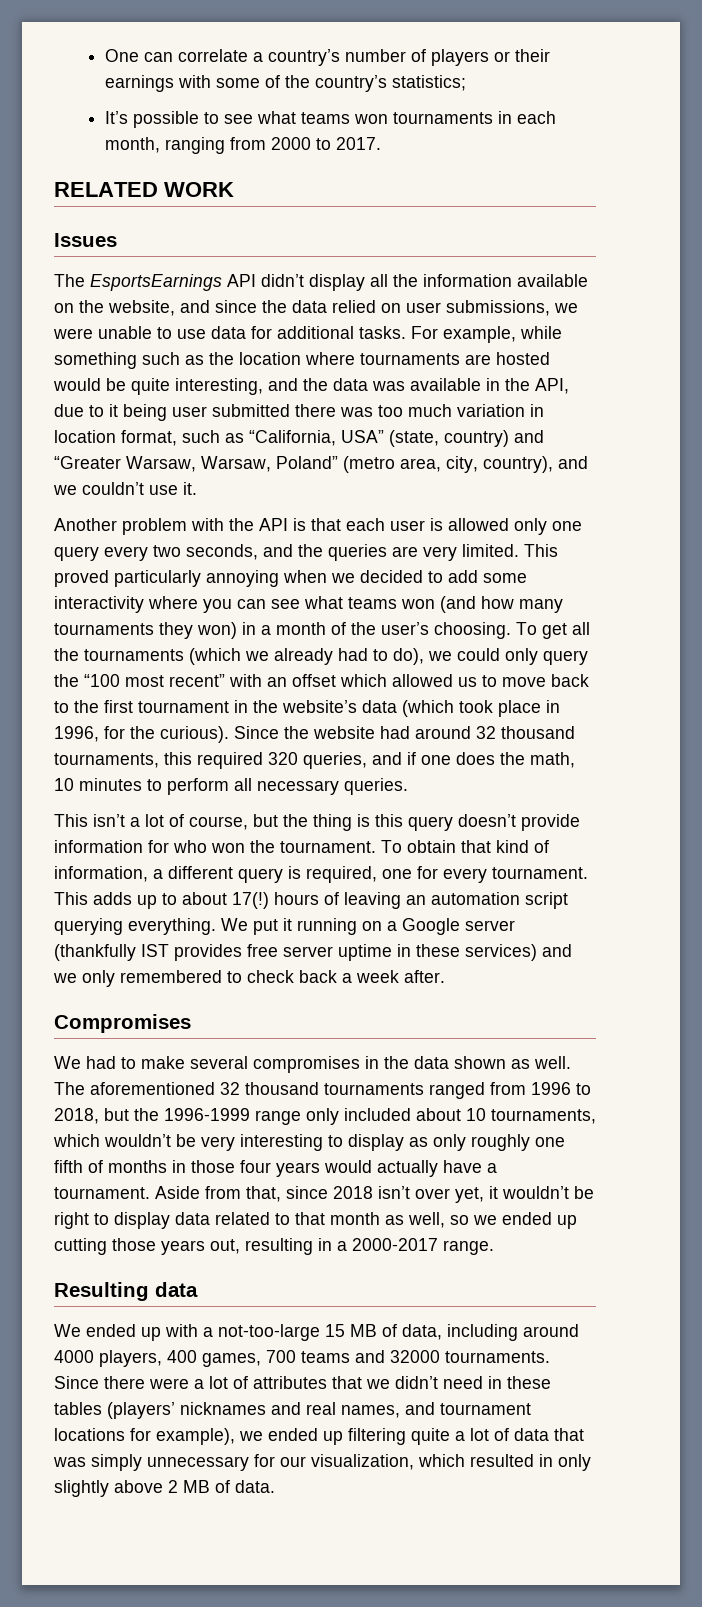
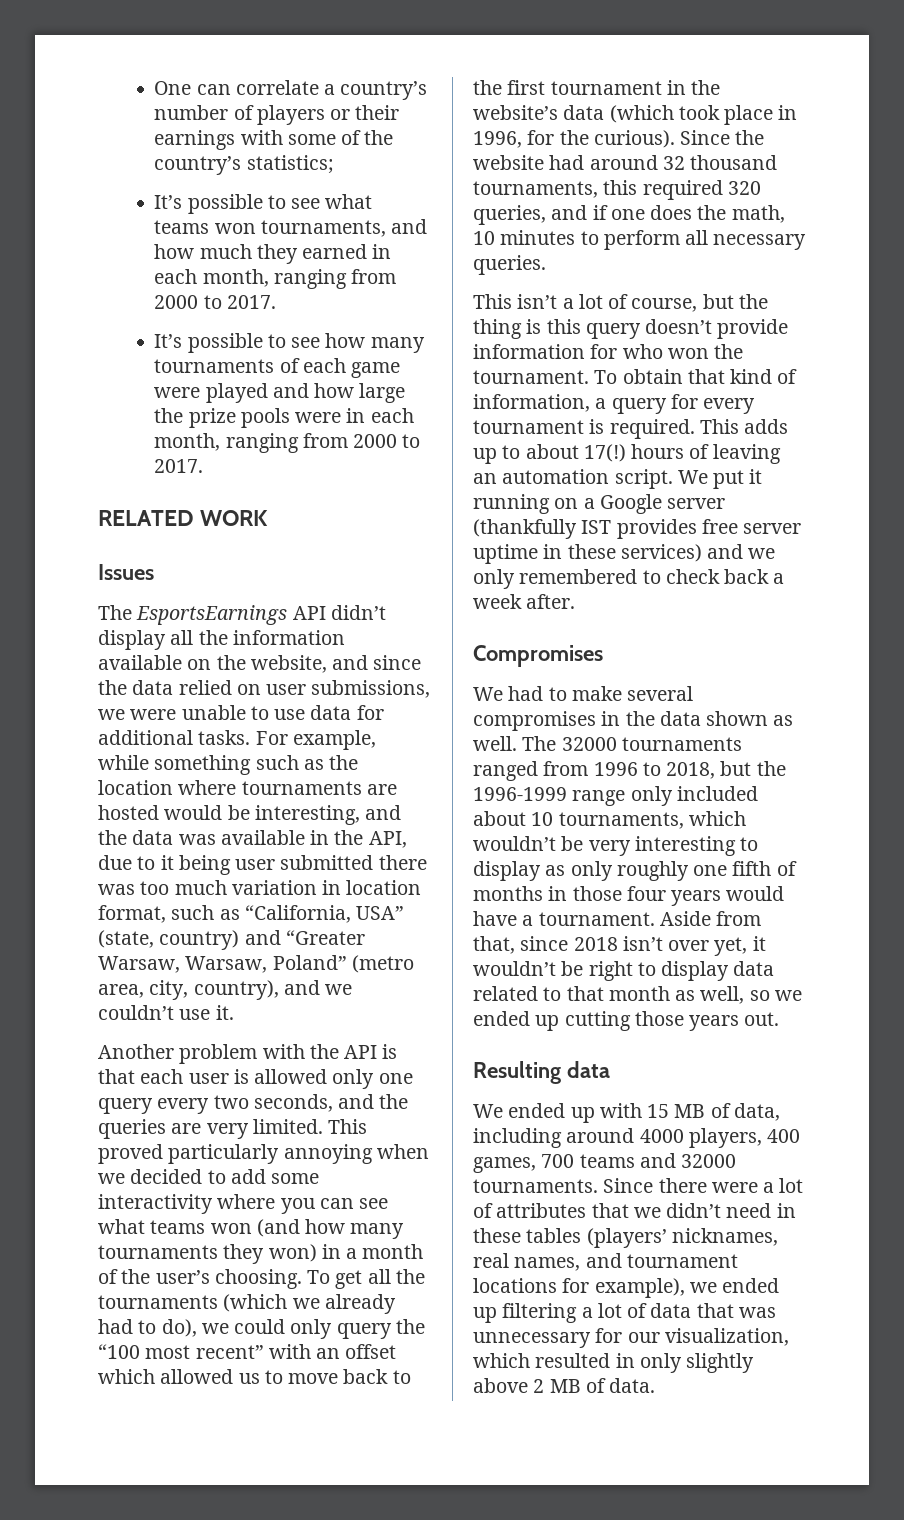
- It’s possible to see what teams won tournaments in each month, ranging from 2000 to 2017.
+ It’s possible to see what teams won tournaments, and how much they earned in each month, ranging from 2000 to 2017.
+ It’s possible to see how many tournaments of each game were played and how large the prize pools were in each month, ranging from 2000 to 2017.
- For example, while something such as the location where tournaments are hosted would be quite interesting, and the data was available in the API, due to it being user submitted there was too much variation in location format, such as “California, USA” (state, country) and “Greater Warsaw, Warsaw, Poland” (metro area, city, country), and we couldn’t use it.
+ For example, while something such as the location where tournaments are hosted would be interesting, and the data was available in the API, due to it being user submitted there was too much variation in location format, such as “California, USA” (state, country) and “Greater Warsaw, Warsaw, Poland” (metro area, city, country), and we couldn’t use it.
- To obtain that kind of information, a different query is required, one for every tournament.
+ To obtain that kind of information, a query for every tournament is required.
- This adds up to about 17(!) hours of leaving an automation script querying everything.
+ This adds up to about 17(!) hours of leaving an automation script.
- The aforementioned 32 thousand tournaments ranged from 1996 to 2018, but the 1996-1999 range only included about 10 tournaments, which wouldn’t be very interesting to display as only roughly one fifth of months in those four years would actually have a tournament.
+ The 32000 tournaments ranged from 1996 to 2018, but the 1996-1999 range only included about 10 tournaments, which wouldn’t be very interesting to display as only roughly one fifth of months in those four years would have a tournament.
- Aside from that, since 2018 isn’t over yet, it wouldn’t be right to display data related to that month as well, so we ended up cutting those years out, resulting in a 2000-2017 range.
+ Aside from that, since 2018 isn’t over yet, it wouldn’t be right to display data related to that month as well, so we ended up cutting those years out.
- We ended up with a not-too-large 15 MB of data, including around 4000 players, 400 games, 700 teams and 32000 tournaments.
+ We ended up with 15 MB of data, including around 4000 players, 400 games, 700 teams and 32000 tournaments.
- Since there were a lot of attributes that we didn’t need in these tables (players’ nicknames and real names, and tournament locations for example), we ended up filtering quite a lot of data that was simply unnecessary for our visualization, which resulted in only slightly above 2 MB of data.
+ Since there were a lot of attributes that we didn’t need in these tables (players’ nicknames, real names, and tournament locations for example), we ended up filtering a lot of data that was unnecessary for our visualization, which resulted in only slightly above 2 MB of data.

